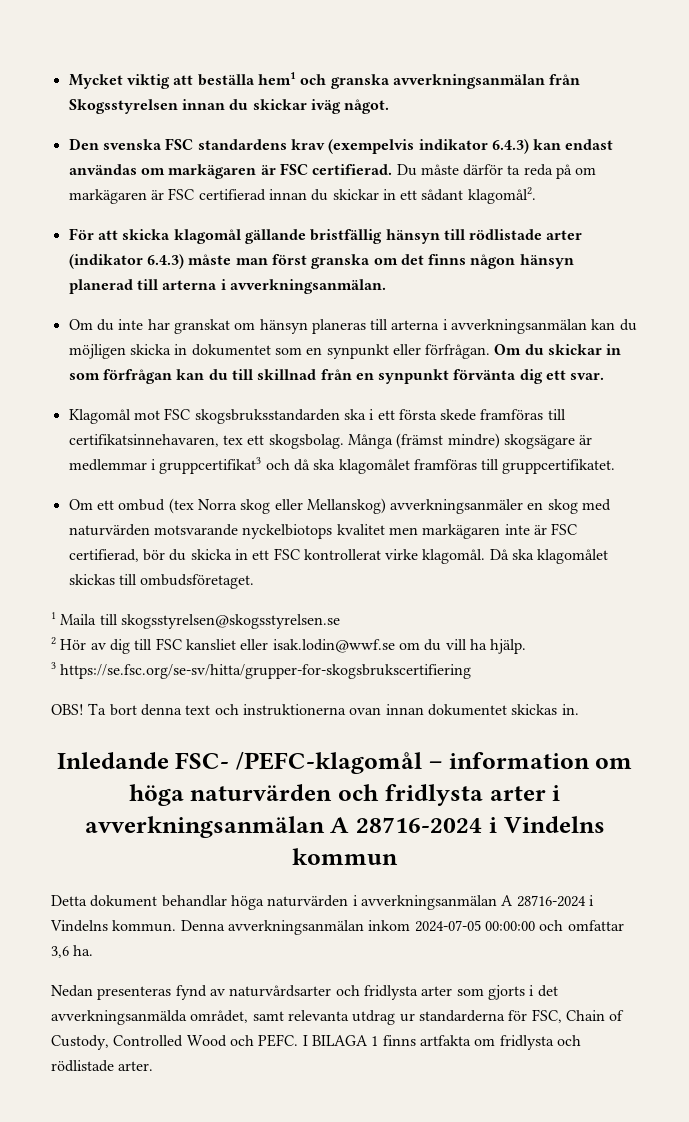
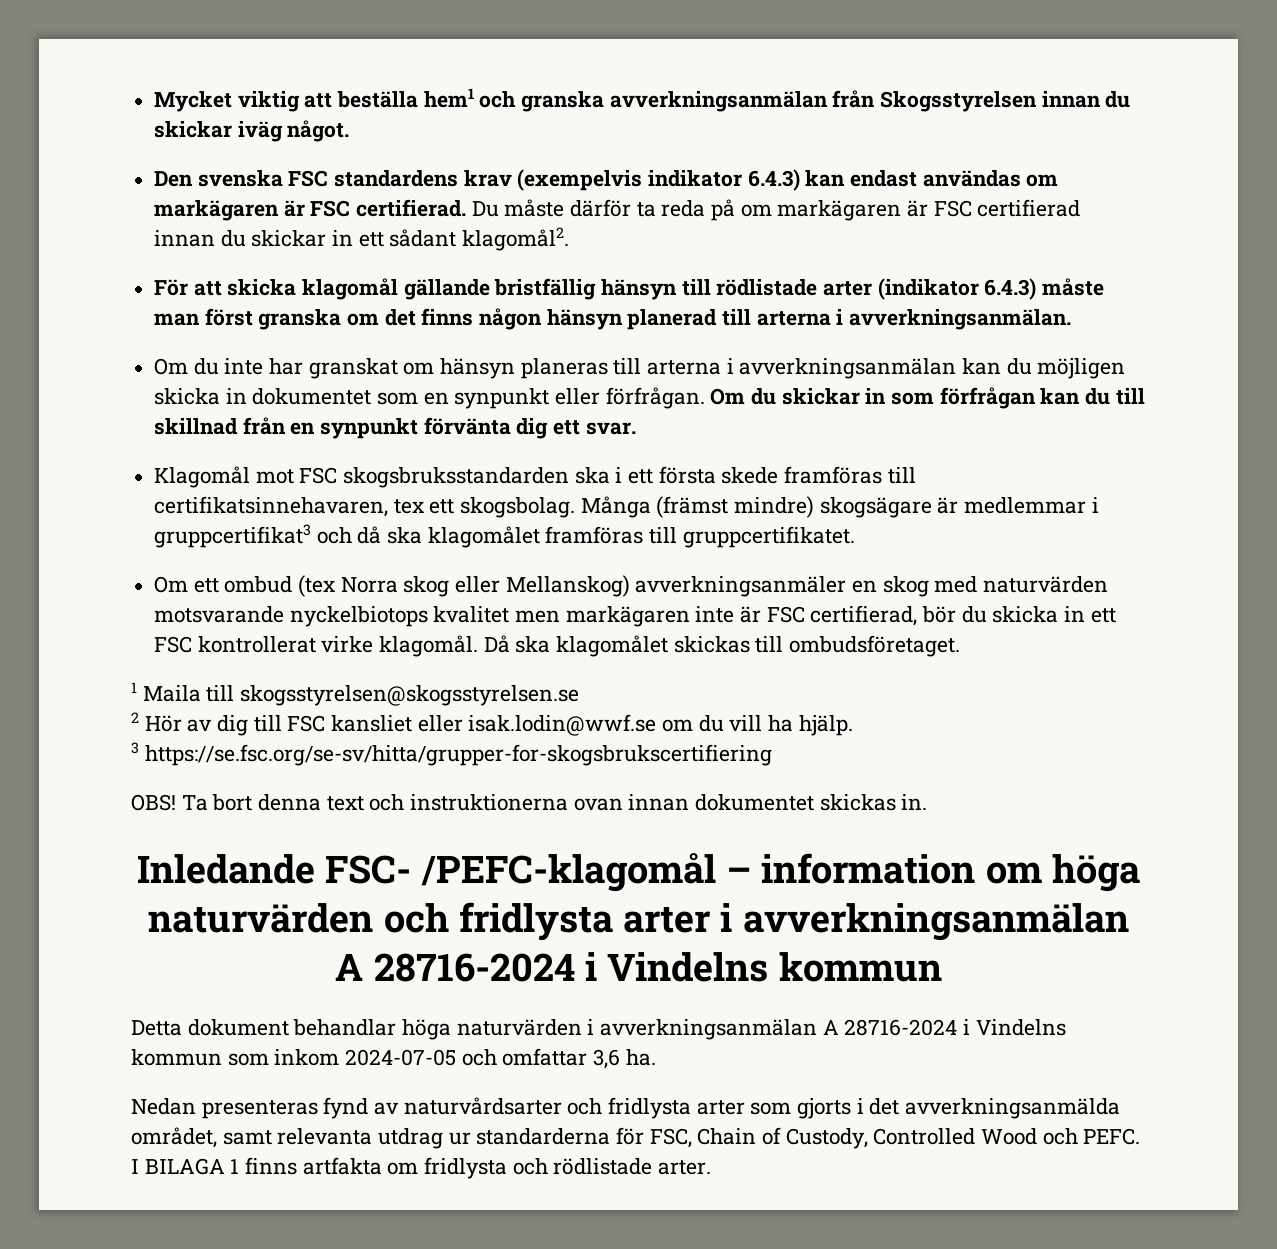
- Detta dokument behandlar höga naturvärden i avverkningsanmälan A 28716-2024 i Vindelns kommun. Denna avverkningsanmälan inkom 2024-07-05 00:00:00 och omfattar 3,6 ha.
+ Detta dokument behandlar höga naturvärden i avverkningsanmälan A 28716-2024 i Vindelns kommun som inkom 2024-07-05 och omfattar 3,6 ha.

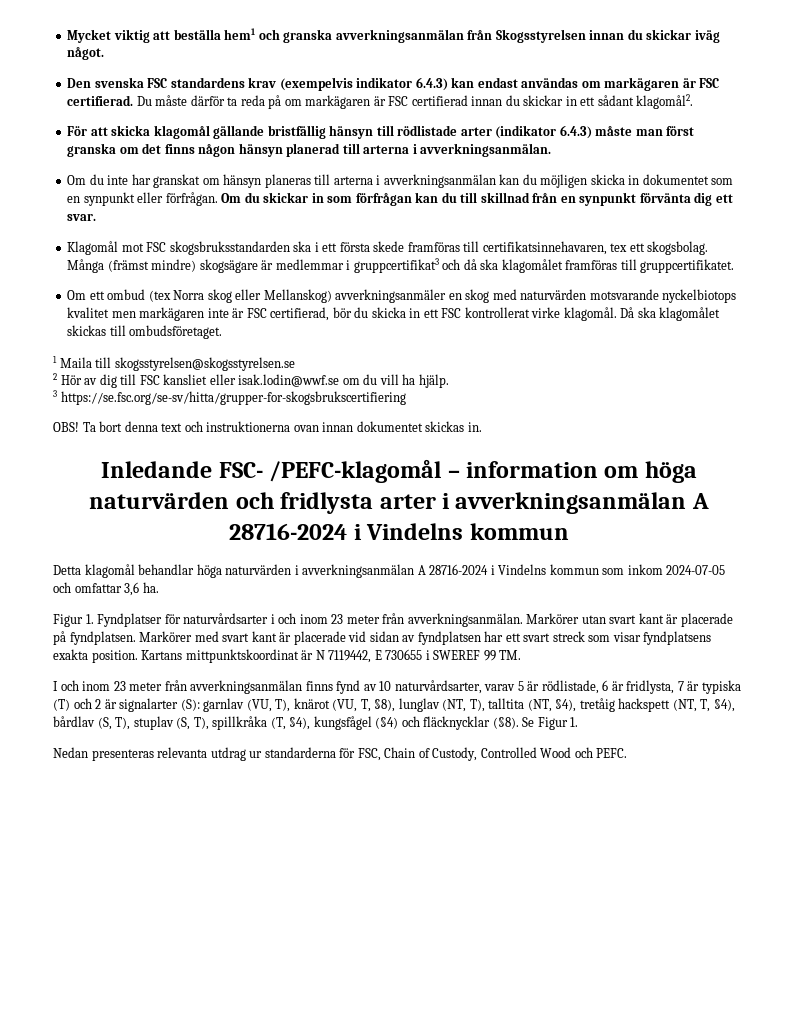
- Detta dokument behandlar höga naturvärden i avverkningsanmälan A 28716-2024 i Vindelns kommun som inkom 2024-07-05 och omfattar 3,6 ha.
+ Detta klagomål behandlar höga naturvärden i avverkningsanmälan A 28716-2024 i Vindelns kommun som inkom 2024-07-05 och omfattar 3,6 ha.
- Nedan presenteras fynd av naturvårdsarter och fridlysta arter som gjorts i det avverkningsanmälda området, samt relevanta utdrag ur standarderna för FSC, Chain of Custody, Controlled Wood och PEFC. I BILAGA 1 finns artfakta om fridlysta och rödlistade arter.
+ Figur 1. Fyndplatser för naturvårdsarter i och inom 23 meter från avverkningsanmälan. Markörer utan svart kant är placerade på fyndplatsen. Markörer med svart kant är placerade vid sidan av fyndplatsen har ett svart streck som visar fyndplatsens exakta position. Kartans mittpunktskoordinat är N 7119442, E 730655 i SWEREF 99 TM.
+ I och inom 23 meter från avverkningsanmälan finns fynd av 10 naturvårdsarter, varav 5 är rödlistade, 6 är fridlysta, 7 är typiska (T) och 2 är signalarter (S): garnlav (VU, T), knärot (VU, T, §8), lunglav (NT, T), talltita (NT, §4), tretåig hackspett (NT, T, §4), bårdlav (S, T), stuplav (S, T), spillkråka (T, §4), kungsfågel (§4) och fläcknycklar (§8). Se Figur 1.
+ Nedan presenteras relevanta utdrag ur standarderna för FSC, Chain of Custody, Controlled Wood och PEFC.

